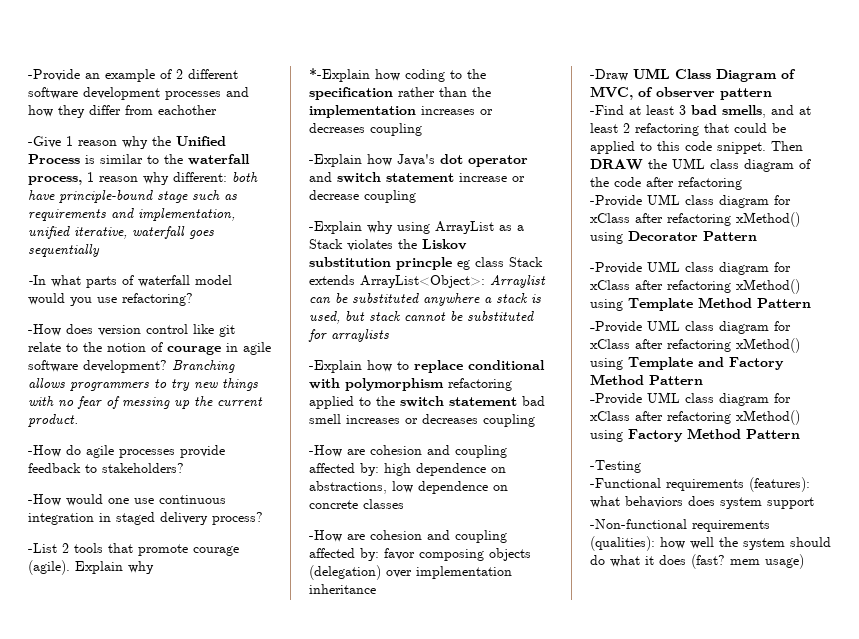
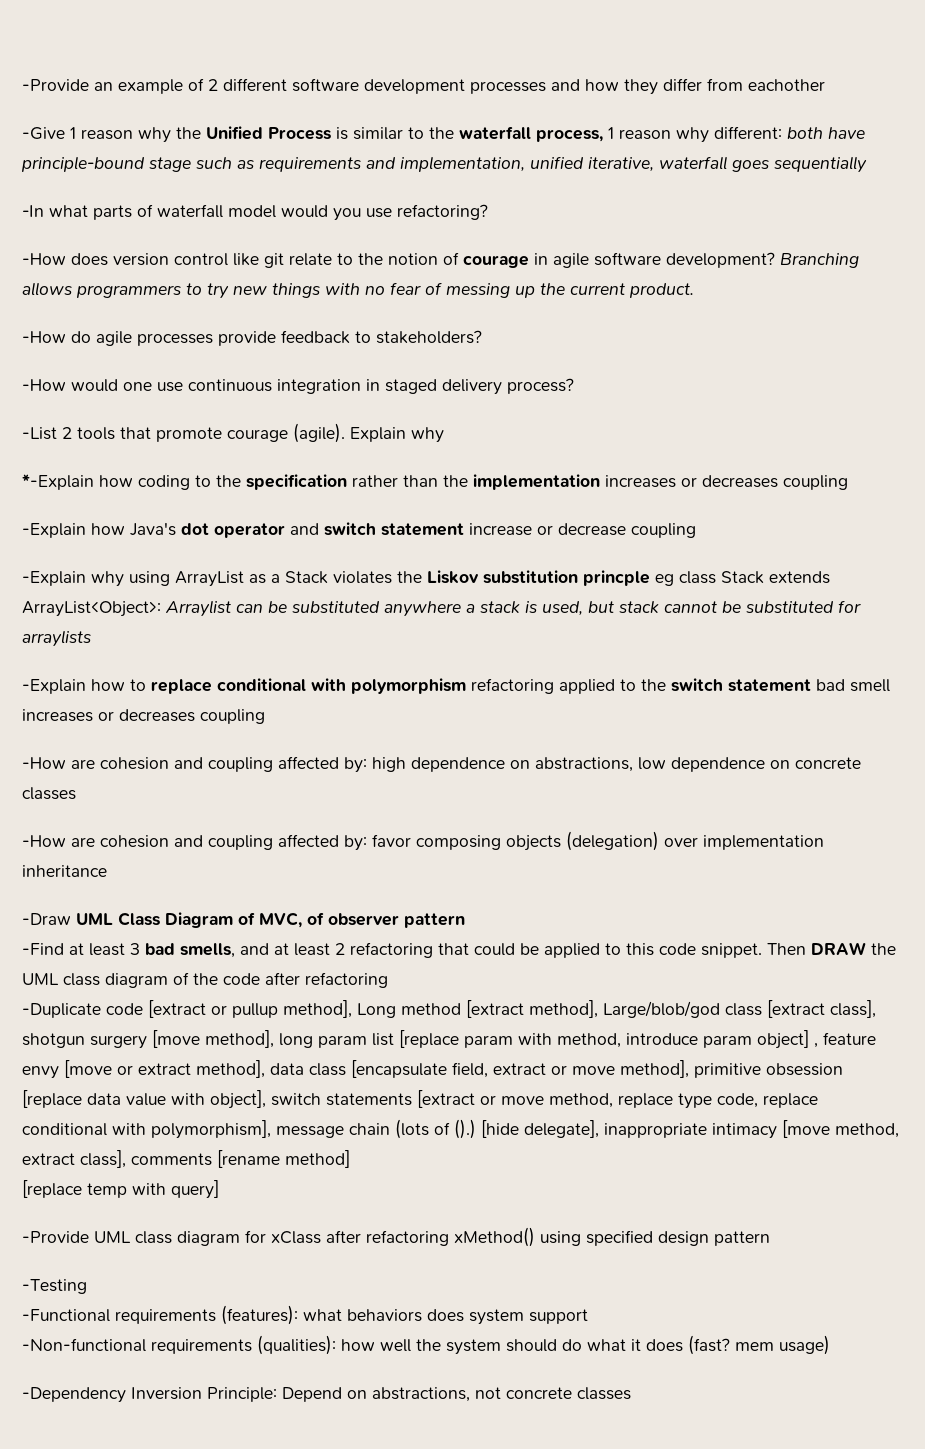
- -Provide UML class diagram for xClass after refactoring xMethod() using Decorator Pattern
+ -Duplicate code [extract or pullup method], Long method [extract method], Large/blob/god class [extract class], shotgun surgery [move method], long param list [replace param with method, introduce param object] , feature envy [move or extract method], data class [encapsulate field, extract or move method], primitive obsession [replace data value with object], switch statements [extract or move method, replace type code, replace conditional with polymorphism], message chain (lots of ().) [hide delegate], inappropriate intimacy [move method, extract class], comments [rename method]
+ [replace temp with query]
- -Provide UML class diagram for xClass after refactoring xMethod() using Template Method Pattern
- -Provide UML class diagram for xClass after refactoring xMethod() using Template and Factory Method Pattern
- -Provide UML class diagram for xClass after refactoring xMethod() using Factory Method Pattern
+ -Provide UML class diagram for xClass after refactoring xMethod() using specified design pattern
+ -Dependency Inversion Principle: Depend on abstractions, not concrete classes

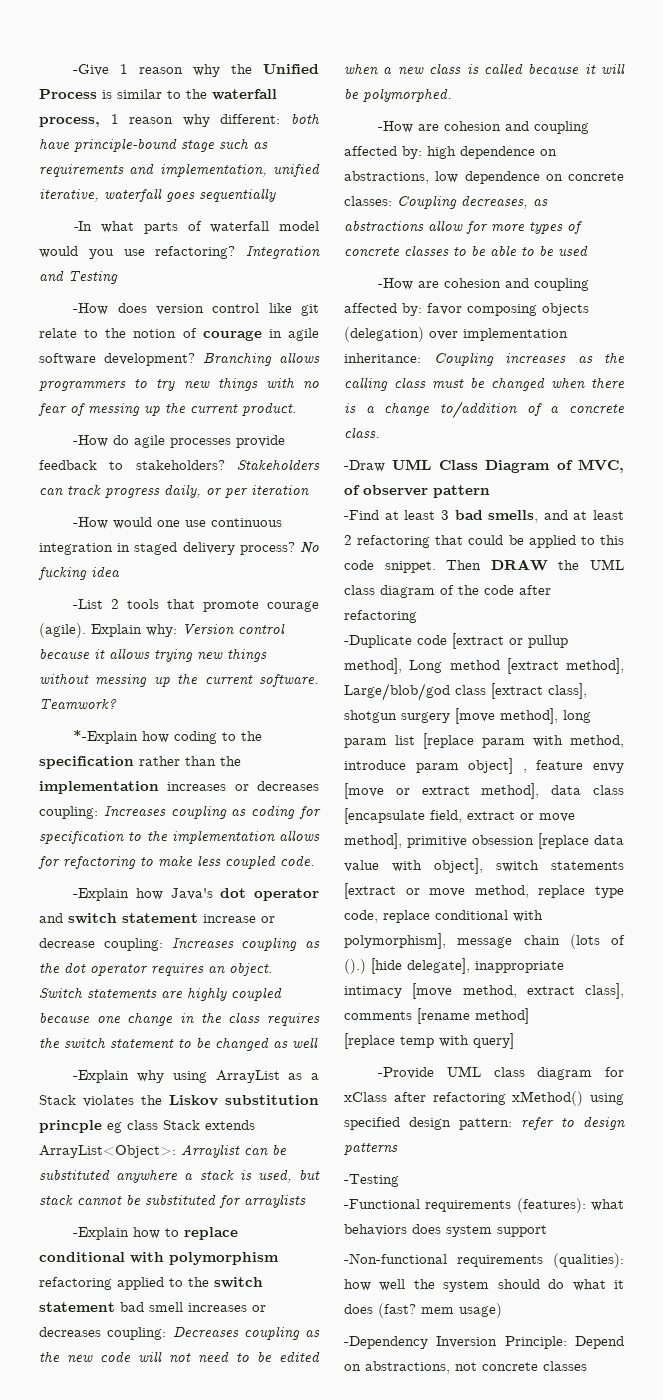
- -Provide an example of 2 different software development processes and how they differ from eachother
+ Integration and Testing
+ Stakeholders can track progress daily, or per iteration
+ No fucking idea
- Explain why
+ Explain why: Version control because it allows trying new things without messing up the current software. Teamwork?
- *-Explain how coding to the specification rather than the implementation increases or decreases coupling
+ *-Explain how coding to the specification rather than the implementation increases or decreases coupling: Increases coupling as coding for specification to the implementation allows for refactoring to make less coupled code.
- -Explain how Java's dot operator and switch statement increase or decrease coupling
+ -Explain how Java's dot operator and switch statement increase or decrease coupling: Increases coupling as the dot operator requires an object. Switch statements are highly coupled because one change in the class requires the switch statement to be changed as well
- -Explain how to replace conditional with polymorphism refactoring applied to the switch statement bad smell increases or decreases coupling
+ -Explain how to replace conditional with polymorphism refactoring applied to the switch statement bad smell increases or decreases coupling: Decreases coupling as the new code will not need to be edited when a new class is called because it will be polymorphed.
- -How are cohesion and coupling affected by: high dependence on abstractions, low dependence on concrete classes
+ -How are cohesion and coupling affected by: high dependence on abstractions, low dependence on concrete classes: Coupling decreases, as abstractions allow for more types of concrete classes to be able to be used
- -How are cohesion and coupling affected by: favor composing objects (delegation) over implementation inheritance
+ -How are cohesion and coupling affected by: favor composing objects (delegation) over implementation inheritance: Coupling increases as the calling class must be changed when there is a change to/addition of a concrete class.
- -Provide UML class diagram for xClass after refactoring xMethod() using specified design pattern
+ -Provide UML class diagram for xClass after refactoring xMethod() using specified design pattern: refer to design patterns

